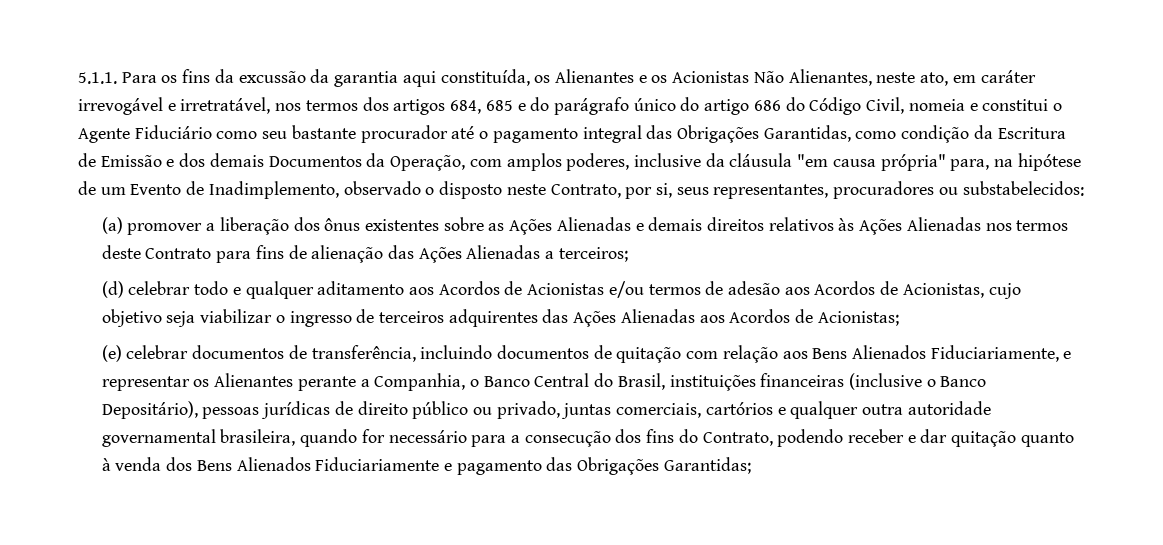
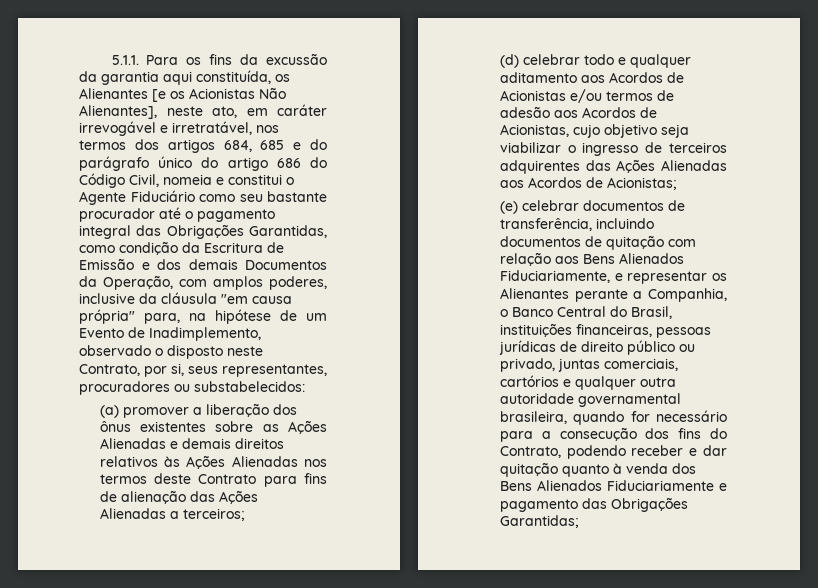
- 5.1.1. Para os fins da excussão da garantia aqui constituída, os Alienantes e os Acionistas Não Alienantes, neste ato, em caráter irrevogável e irretratável, nos termos dos artigos 684, 685 e do parágrafo único do artigo 686 do Código Civil, nomeia e constitui o Agente Fiduciário como seu bastante procurador até o pagamento integral das Obrigações Garantidas, como condição da Escritura de Emissão e dos demais Documentos da Operação, com amplos poderes, inclusive da cláusula "em causa própria" para, na hipótese de um Evento de Inadimplemento, observado o disposto neste Contrato, por si, seus representantes, procuradores ou substabelecidos:
+ 5.1.1. Para os fins da excussão da garantia aqui constituída, os Alienantes [e os Acionistas Não Alienantes], neste ato, em caráter irrevogável e irretratável, nos termos dos artigos 684, 685 e do parágrafo único do artigo 686 do Código Civil, nomeia e constitui o Agente Fiduciário como seu bastante procurador até o pagamento integral das Obrigações Garantidas, como condição da Escritura de Emissão e dos demais Documentos da Operação, com amplos poderes, inclusive da cláusula "em causa própria" para, na hipótese de um Evento de Inadimplemento, observado o disposto neste Contrato, por si, seus representantes, procuradores ou substabelecidos:
- (e) celebrar documentos de transferência, incluindo documentos de quitação com relação aos Bens Alienados Fiduciariamente, e representar os Alienantes perante a Companhia, o Banco Central do Brasil, instituições financeiras (inclusive o Banco Depositário), pessoas jurídicas de direito público ou privado, juntas comerciais, cartórios e qualquer outra autoridade governamental brasileira, quando for necessário para a consecução dos fins do Contrato, podendo receber e dar quitação quanto à venda dos Bens Alienados Fiduciariamente e pagamento das Obrigações Garantidas;
+ (e) celebrar documentos de transferência, incluindo documentos de quitação com relação aos Bens Alienados Fiduciariamente, e representar os Alienantes perante a Companhia, o Banco Central do Brasil, instituições financeiras, pessoas jurídicas de direito público ou privado, juntas comerciais, cartórios e qualquer outra autoridade governamental brasileira, quando for necessário para a consecução dos fins do Contrato, podendo receber e dar quitação quanto à venda dos Bens Alienados Fiduciariamente e pagamento das Obrigações Garantidas;

